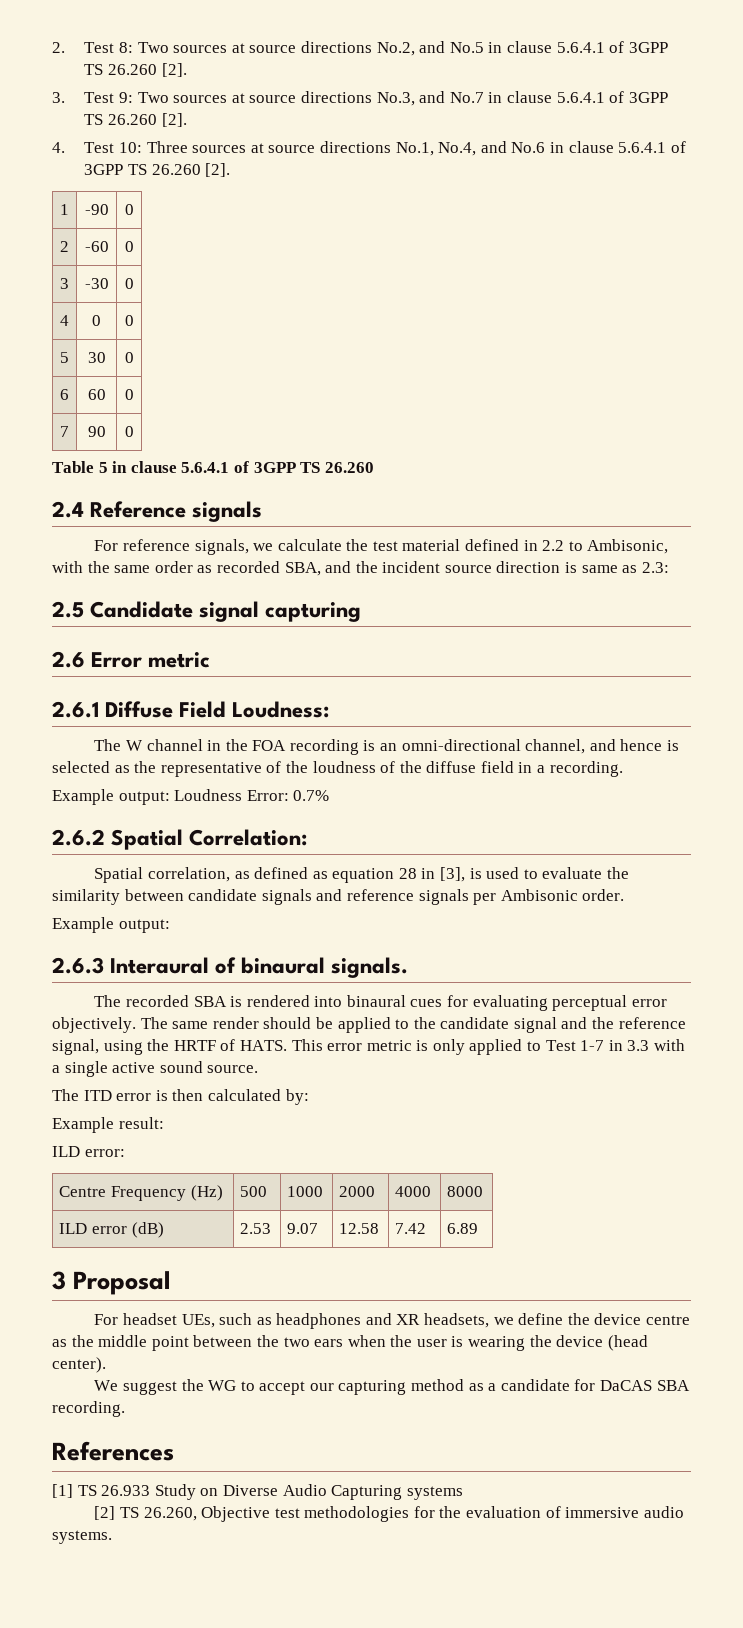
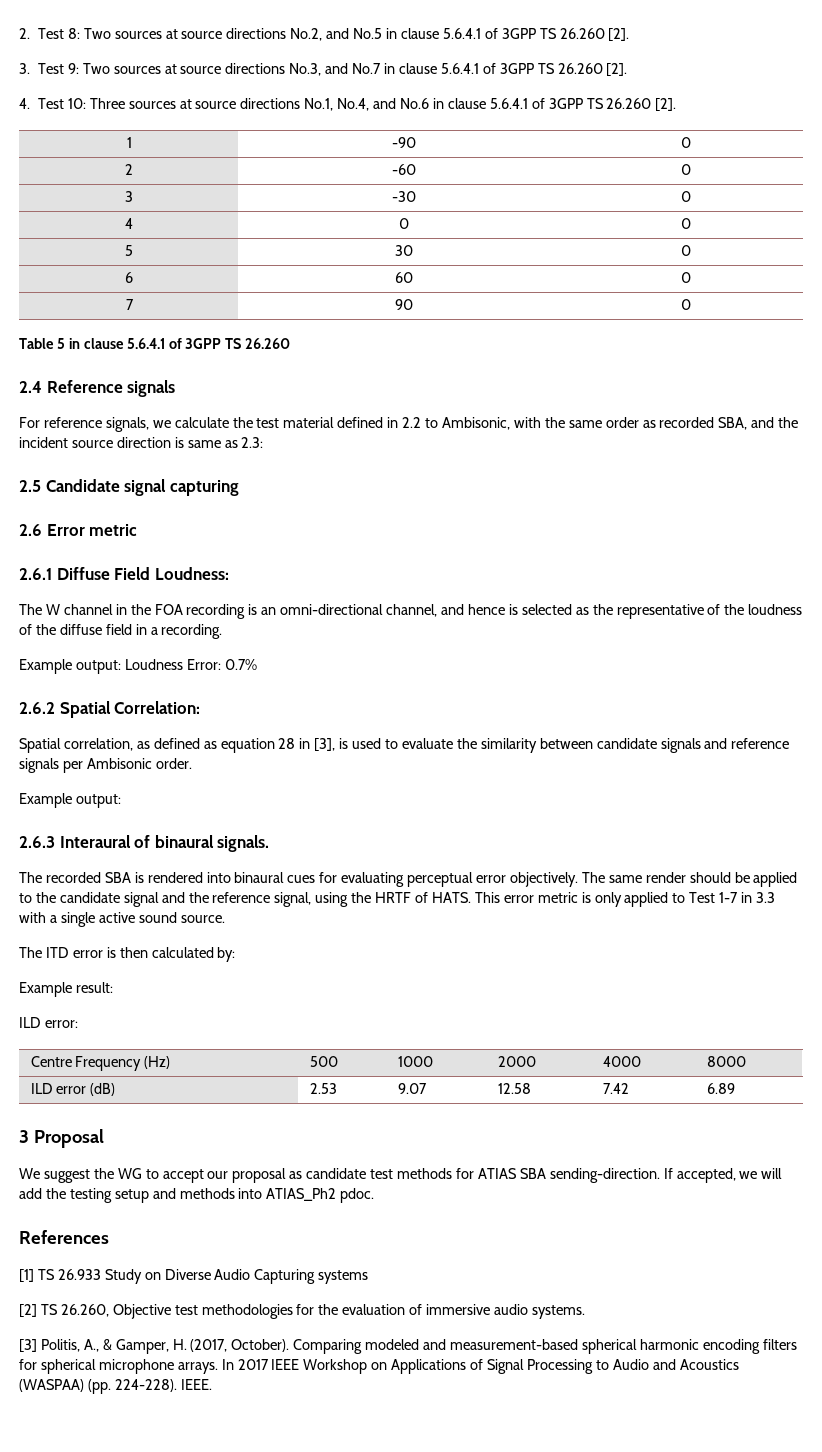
- For headset UEs, such as headphones and XR headsets, we define the device centre as the middle point between the two ears when the user is wearing the device (head center).
- We suggest the WG to accept our capturing method as a candidate for DaCAS SBA recording.
+ We suggest the WG to accept our proposal as candidate test methods for ATIAS SBA sending-direction. If accepted, we will add the testing setup and methods into ATIAS_Ph2 pdoc.
+ [3] Politis, A., & Gamper, H. (2017, October). Comparing modeled and measurement-based spherical harmonic encoding filters for spherical microphone arrays. In 2017 IEEE Workshop on Applications of Signal Processing to Audio and Acoustics (WASPAA) (pp. 224-228). IEEE.

